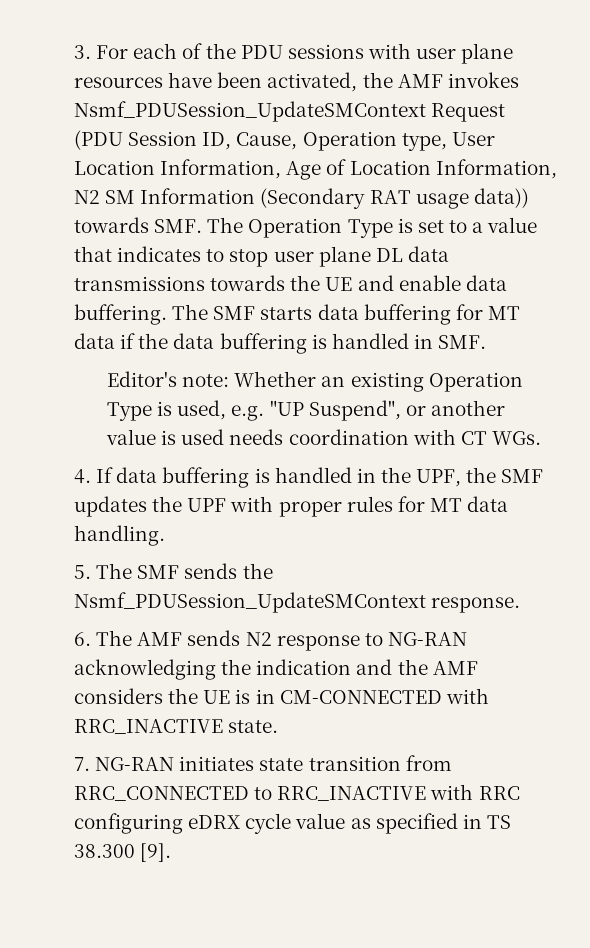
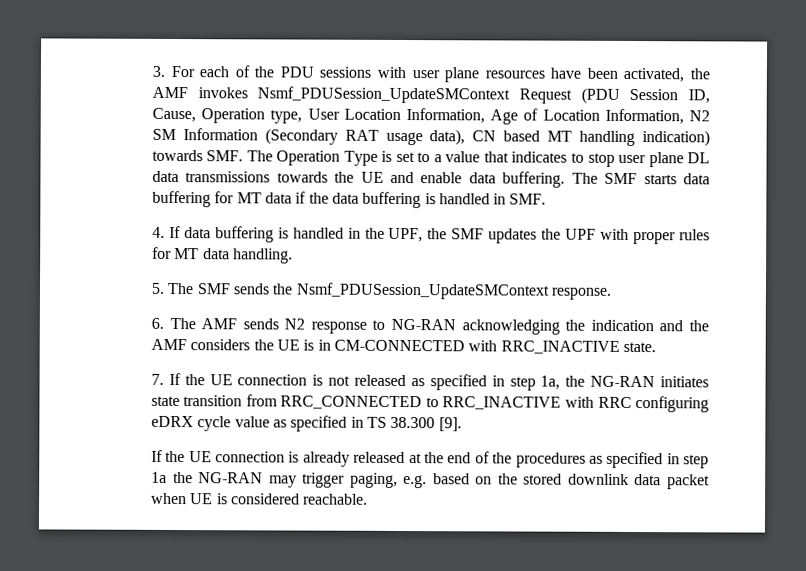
- 3. For each of the PDU sessions with user plane resources have been activated, the AMF invokes Nsmf_PDUSession_UpdateSMContext Request (PDU Session ID, Cause, Operation type, User Location Information, Age of Location Information, N2 SM Information (Secondary RAT usage data)) towards SMF. The Operation Type is set to a value that indicates to stop user plane DL data transmissions towards the UE and enable data buffering.
+ 3. For each of the PDU sessions with user plane resources have been activated, the AMF invokes Nsmf_PDUSession_UpdateSMContext Request (PDU Session ID, Cause, Operation type, User Location Information, Age of Location Information, N2 SM Information (Secondary RAT usage data), CN based MT handling indication) towards SMF. The Operation Type is set to a value that indicates to stop user plane DL data transmissions towards the UE and enable data buffering.
- Editor's note: Whether an existing Operation Type is used, e.g. "UP Suspend", or another value is used needs coordination with CT WGs.
- 7. NG-RAN initiates state transition from RRC_CONNECTED to RRC_INACTIVE with RRC configuring eDRX cycle value as specified in TS 38.300 [9].
+ 7. If the UE connection is not released as specified in step 1a, the NG-RAN initiates state transition from RRC_CONNECTED to RRC_INACTIVE with RRC configuring eDRX cycle value as specified in TS 38.300 [9].
+ If the UE connection is already released at the end of the procedures as specified in step 1a the NG-RAN may trigger paging, e.g. based on the stored downlink data packet when UE is considered reachable.

